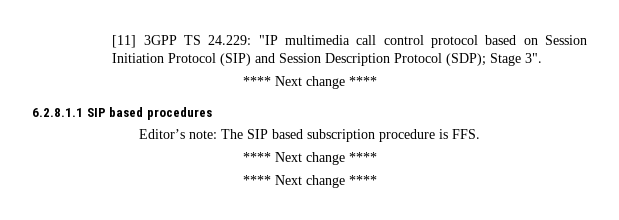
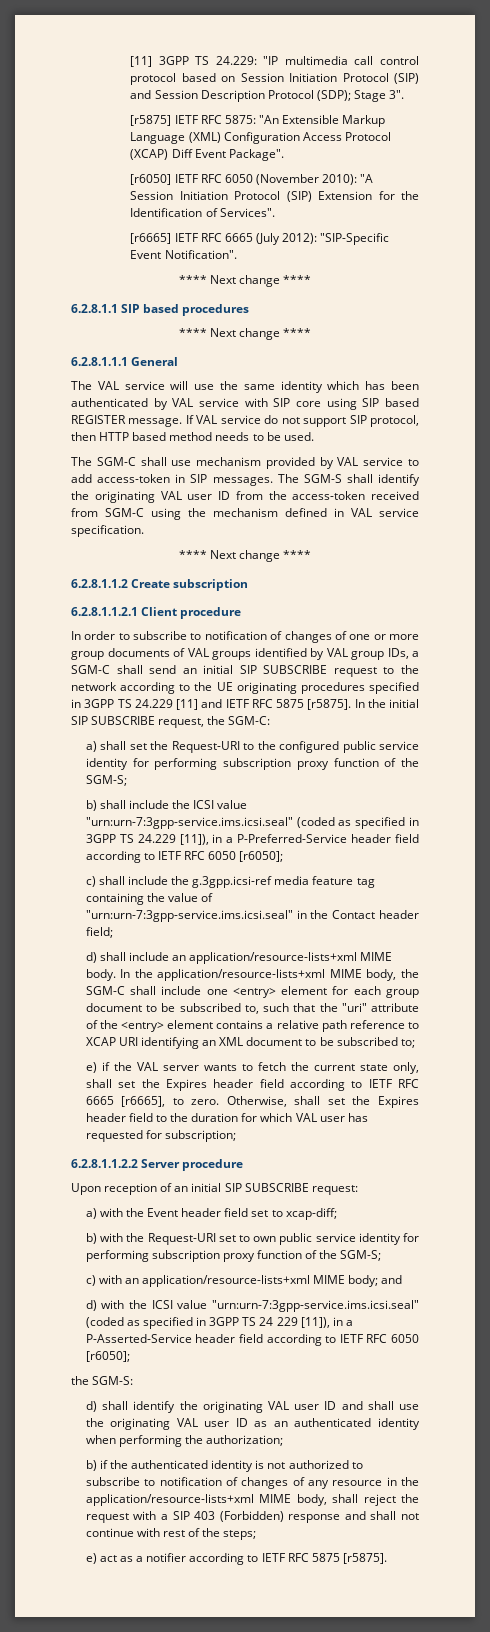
+ [r5875] IETF RFC 5875: "An Extensible Markup Language (XML) Configuration Access Protocol (XCAP) Diff Event Package".
+ [r6050] IETF RFC 6050 (November 2010): "A Session Initiation Protocol (SIP) Extension for the Identification of Services".
+ [r6665] IETF RFC 6665 (July 2012): "SIP-Specific Event Notification".
  6.2.8.1.1 SIP based procedures
- Editor’s note: The SIP based subscription procedure is FFS.
  **** Next change ****
+ 6.2.8.1.1.1 General
+ The VAL service will use the same identity which has been authenticated by VAL service with SIP core using SIP based REGISTER message. If VAL service do not support SIP protocol, then HTTP based method needs to be used.
+ The SGM-C shall use mechanism provided by VAL service to add access-token in SIP messages. The SGM-S shall identify the originating VAL user ID from the access-token received from SGM-C using the mechanism defined in VAL service specification.
  **** Next change ****
+ 6.2.8.1.1.2 Create subscription
+ 6.2.8.1.1.2.1 Client procedure
+ In order to subscribe to notification of changes of one or more group documents of VAL groups identified by VAL group IDs, a SGM-C shall send an initial SIP SUBSCRIBE request to the network according to the UE originating procedures specified in 3GPP TS 24.229 [11] and IETF RFC 5875 [r5875]. In the initial SIP SUBSCRIBE request, the SGM-C:
+ a) shall set the Request-URI to the configured public service identity for performing subscription proxy function of the SGM-S;
+ b) shall include the ICSI value "urn:urn-7:3gpp-service.ims.icsi.seal" (coded as specified in 3GPP TS 24.229 [11]), in a P-Preferred-Service header field according to IETF RFC 6050 [r6050];
+ c) shall include the g.3gpp.icsi-ref media feature tag containing the value of "urn:urn-7:3gpp-service.ims.icsi.seal" in the Contact header field;
+ d) shall include an application/resource-lists+xml MIME body. In the application/resource-lists+xml MIME body, the SGM-C shall include one <entry> element for each group document to be subscribed to, such that the "uri" attribute of the <entry> element contains a relative path reference to XCAP URI identifying an XML document to be subscribed to;
+ e) if the VAL server wants to fetch the current state only, shall set the Expires header field according to IETF RFC 6665 [r6665], to zero. Otherwise, shall set the Expires header field to the duration for which VAL user has requested for subscription;
+ 6.2.8.1.1.2.2 Server procedure
+ Upon reception of an initial SIP SUBSCRIBE request:
+ a) with the Event header field set to xcap-diff;
+ b) with the Request-URI set to own public service identity for performing subscription proxy function of the SGM-S;
+ c) with an application/resource-lists+xml MIME body; and
+ d) with the ICSI value "urn:urn-7:3gpp-service.ims.icsi.seal" (coded as specified in 3GPP TS 24 229 [11]), in a P-Asserted-Service header field according to IETF RFC 6050 [r6050];
+ the SGM-S:
+ d) shall identify the originating VAL user ID and shall use the originating VAL user ID as an authenticated identity when performing the authorization;
+ b) if the authenticated identity is not authorized to subscribe to notification of changes of any resource in the application/resource-lists+xml MIME body, shall reject the request with a SIP 403 (Forbidden) response and shall not continue with rest of the steps;
+ e) act as a notifier according to IETF RFC 5875 [r5875].

